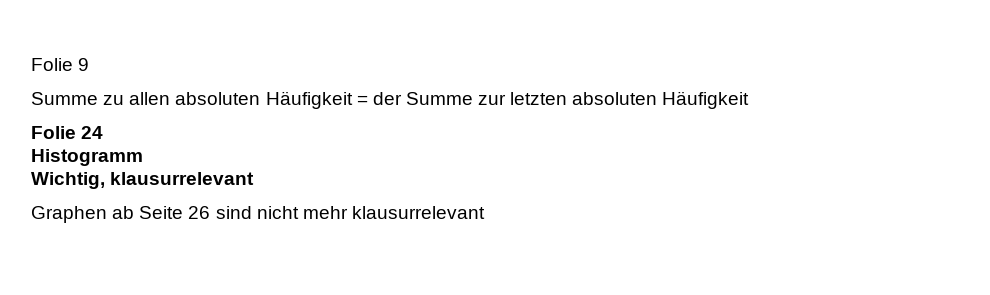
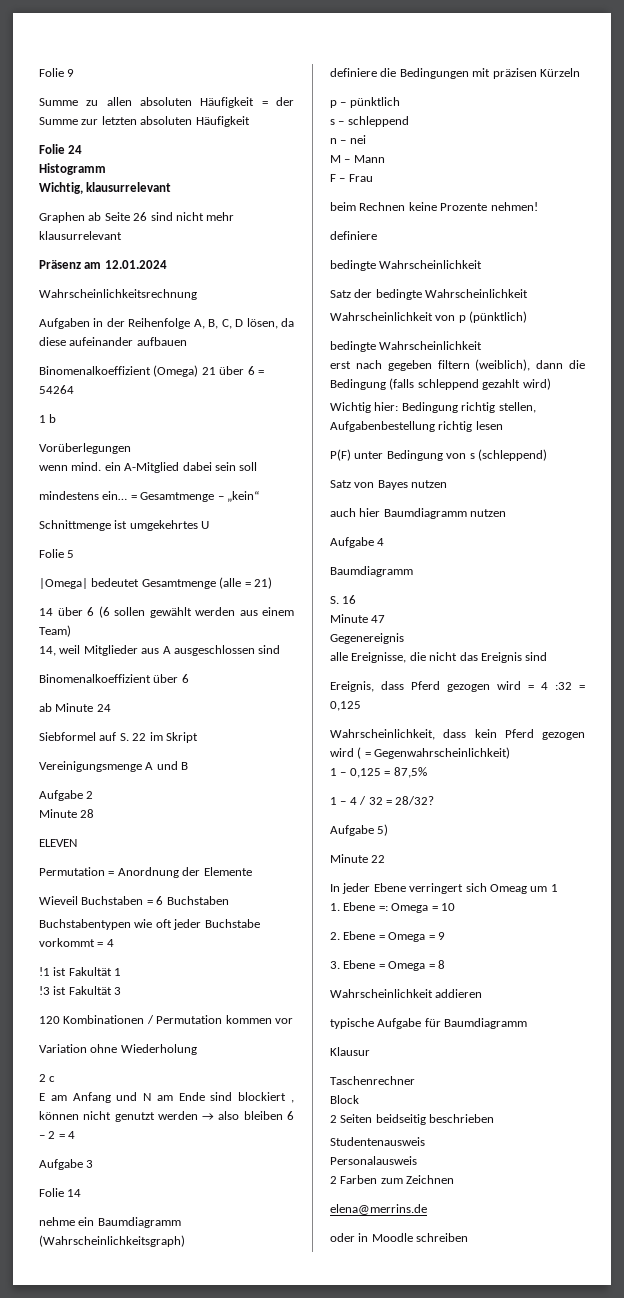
+ Präsenz am 12.01.2024
+ Wahrscheinlichkeitsrechnung
+ Aufgaben in der Reihenfolge A, B, C, D lösen, da diese aufeinander aufbauen
+ Binomenalkoeffizient (Omega) 21 über 6 = 54264
+ 1 b
+ Vorüberlegungen
+ wenn mind. ein A-Mitglied dabei sein soll
+ mindestens ein… = Gesamtmenge – „kein“
+ Schnittmenge ist umgekehrtes U
+ Folie 5
+ |Omega| bedeutet Gesamtmenge (alle = 21)
+ 14 über 6 (6 sollen gewählt werden aus einem Team)
+ 14, weil Mitglieder aus A ausgeschlossen sind
+ Binomenalkoeffizient über 6
+ ab Minute 24
+ Siebformel auf S. 22 im Skript
+ Vereinigungsmenge A und B
+ Aufgabe 2
+ Minute 28
+ ELEVEN
+ Permutation = Anordnung der Elemente
+ Wieveil Buchstaben = 6 Buchstaben
+ Buchstabentypen wie oft jeder Buchstabe vorkommt = 4
+ !1 ist Fakultät 1
+ !3 ist Fakultät 3
+ 120 Kombinationen / Permutation kommen vor
+ Variation ohne Wiederholung
+ 2 c
+ E am Anfang und N am Ende sind blockiert , können nicht genutzt werden → also bleiben 6 – 2 = 4
+ Aufgabe 3
+ Folie 14
+ nehme ein Baumdiagramm (Wahrscheinlichkeitsgraph)
+ definiere die Bedingungen mit präzisen Kürzeln
+ p – pünktlich
+ s – schleppend
+ n – nei
+ M – Mann
+ F – Frau
+ beim Rechnen keine Prozente nehmen!
+ definiere
+ bedingte Wahrscheinlichkeit
+ Satz der bedingte Wahrscheinlichkeit
+ Wahrscheinlichkeit von p (pünktlich)
+ bedingte Wahrscheinlichkeit
+ erst nach gegeben filtern (weiblich), dann die Bedingung (falls schleppend gezahlt wird)
+ Wichtig hier: Bedingung richtig stellen, Aufgabenbestellung richtig lesen
+ P(F) unter Bedingung von s (schleppend)
+ Satz von Bayes nutzen
+ auch hier Baumdiagramm nutzen
+ Aufgabe 4
+ Baumdiagramm
+ S. 16
+ Minute 47
+ Gegenereignis
+ alle Ereignisse, die nicht das Ereignis sind
+ Ereignis, dass Pferd gezogen wird = 4 :32 = 0,125
+ Wahrscheinlichkeit, dass kein Pferd gezogen wird ( = Gegenwahrscheinlichkeit)
+ 1 – 0,125 = 87,5%
+ 1 – 4 / 32 = 28/32?
+ Aufgabe 5)
+ Minute 22
+ In jeder Ebene verringert sich Omeag um 1
+ 1. Ebene =: Omega = 10
+ 2. Ebene = Omega = 9
+ 3. Ebene = Omega = 8
+ Wahrscheinlichkeit addieren
+ typische Aufgabe für Baumdiagramm
+ Klausur
+ Taschenrechner
+ Block
+ 2 Seiten beidseitig beschrieben
+ Studentenausweis
+ Personalausweis
+ 2 Farben zum Zeichnen
+ elena@merrins.de
+ oder in Moodle schreiben

